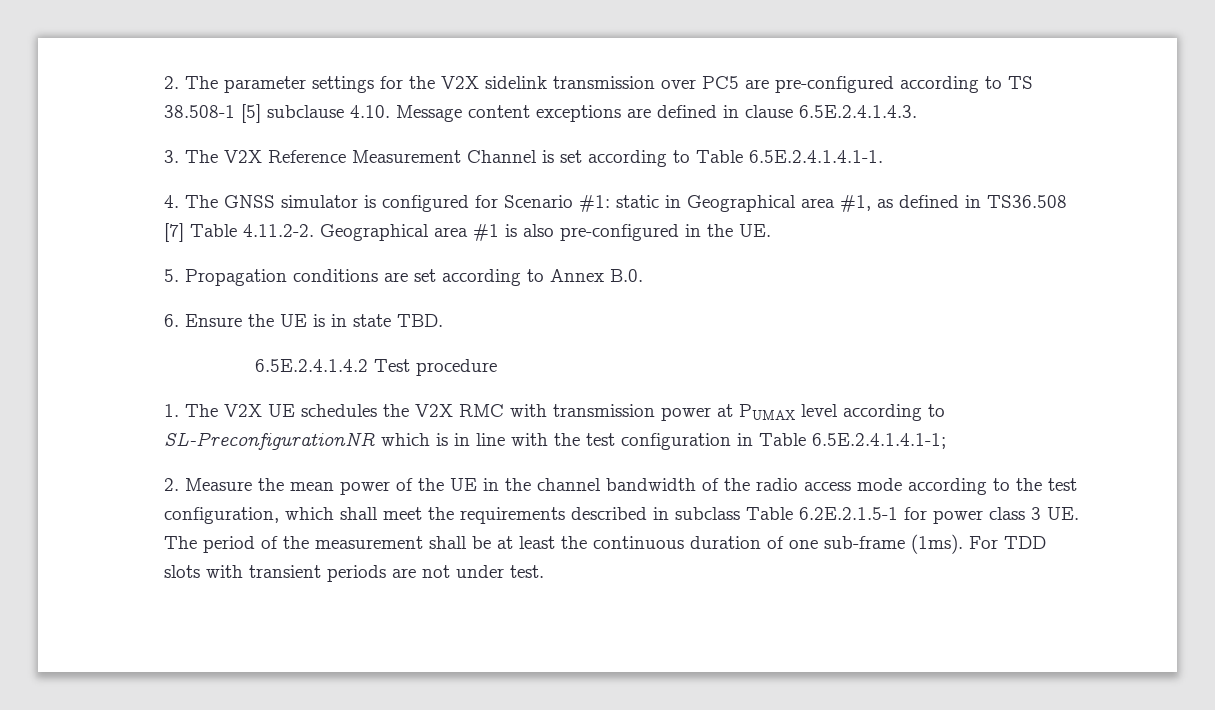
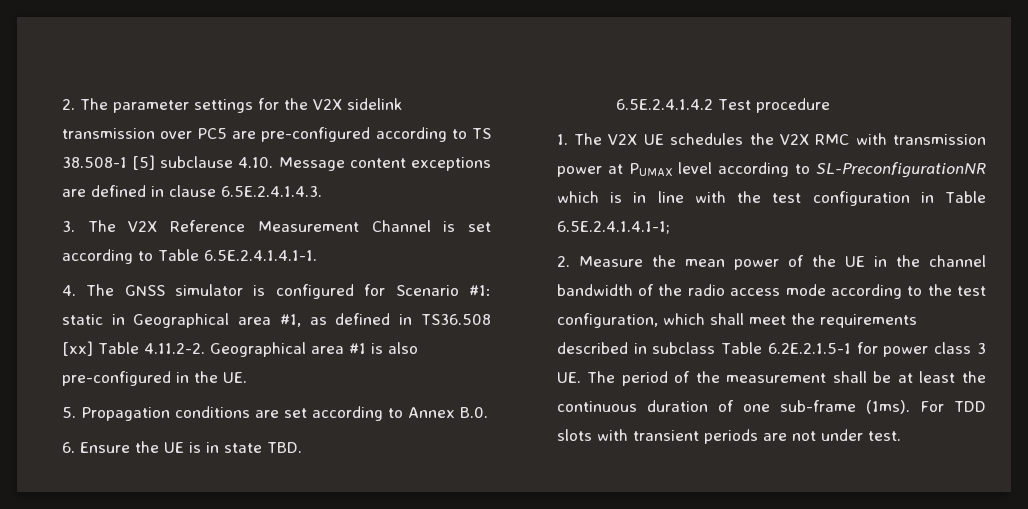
- 4. The GNSS simulator is configured for Scenario #1: static in Geographical area #1, as defined in TS36.508 [7] Table 4.11.2-2. Geographical area #1 is also pre-configured in the UE.
+ 4. The GNSS simulator is configured for Scenario #1: static in Geographical area #1, as defined in TS36.508 [xx] Table 4.11.2-2. Geographical area #1 is also pre-configured in the UE.

